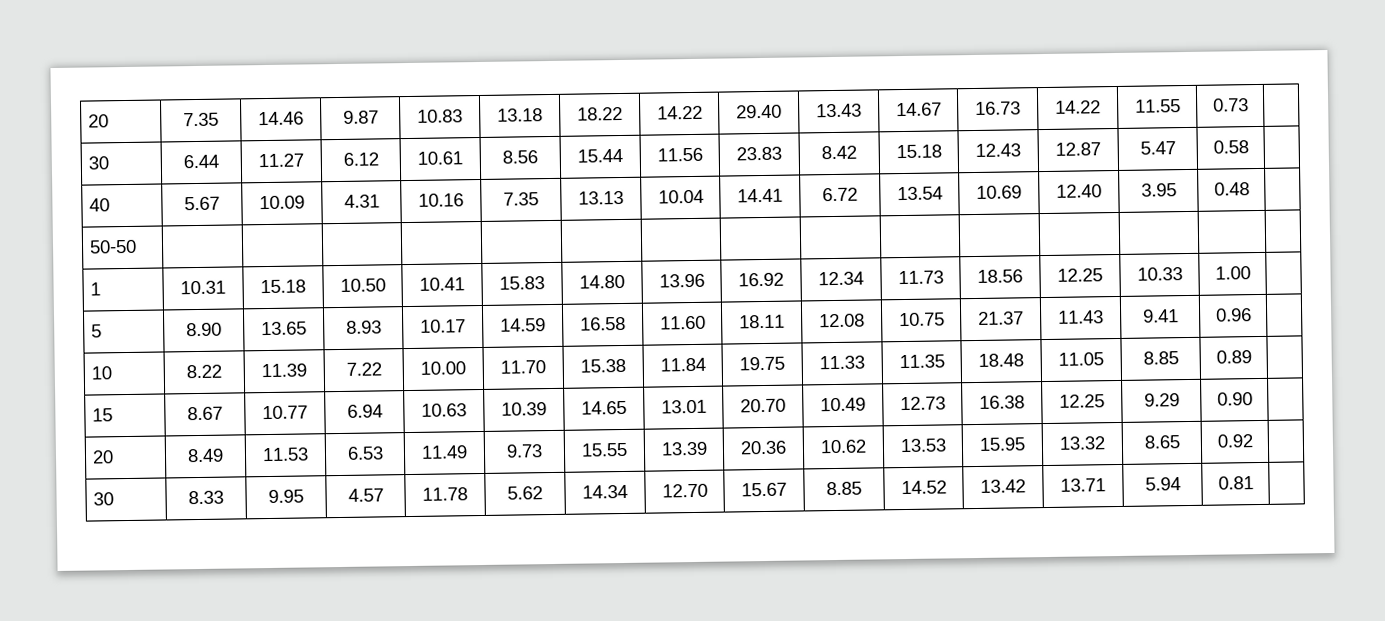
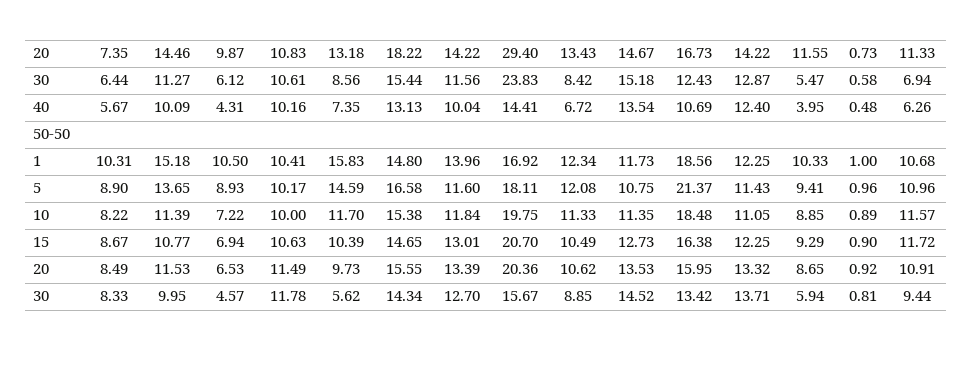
- 20 | 7.35 | 14.46 | 9.87 | 10.83 | 13.18 | 18.22 | 14.22 | 29.40 | 13.43 | 14.67 | 16.73 | 14.22 | 11.55 | 0.73 |
+ 20 | 7.35 | 14.46 | 9.87 | 10.83 | 13.18 | 18.22 | 14.22 | 29.40 | 13.43 | 14.67 | 16.73 | 14.22 | 11.55 | 0.73 | 11.33
- 30 | 6.44 | 11.27 | 6.12 | 10.61 | 8.56 | 15.44 | 11.56 | 23.83 | 8.42 | 15.18 | 12.43 | 12.87 | 5.47 | 0.58 |
+ 30 | 6.44 | 11.27 | 6.12 | 10.61 | 8.56 | 15.44 | 11.56 | 23.83 | 8.42 | 15.18 | 12.43 | 12.87 | 5.47 | 0.58 | 6.94
- 40 | 5.67 | 10.09 | 4.31 | 10.16 | 7.35 | 13.13 | 10.04 | 14.41 | 6.72 | 13.54 | 10.69 | 12.40 | 3.95 | 0.48 |
+ 40 | 5.67 | 10.09 | 4.31 | 10.16 | 7.35 | 13.13 | 10.04 | 14.41 | 6.72 | 13.54 | 10.69 | 12.40 | 3.95 | 0.48 | 6.26
- 1 | 10.31 | 15.18 | 10.50 | 10.41 | 15.83 | 14.80 | 13.96 | 16.92 | 12.34 | 11.73 | 18.56 | 12.25 | 10.33 | 1.00 |
+ 1 | 10.31 | 15.18 | 10.50 | 10.41 | 15.83 | 14.80 | 13.96 | 16.92 | 12.34 | 11.73 | 18.56 | 12.25 | 10.33 | 1.00 | 10.68
- 5 | 8.90 | 13.65 | 8.93 | 10.17 | 14.59 | 16.58 | 11.60 | 18.11 | 12.08 | 10.75 | 21.37 | 11.43 | 9.41 | 0.96 |
+ 5 | 8.90 | 13.65 | 8.93 | 10.17 | 14.59 | 16.58 | 11.60 | 18.11 | 12.08 | 10.75 | 21.37 | 11.43 | 9.41 | 0.96 | 10.96
- 10 | 8.22 | 11.39 | 7.22 | 10.00 | 11.70 | 15.38 | 11.84 | 19.75 | 11.33 | 11.35 | 18.48 | 11.05 | 8.85 | 0.89 |
+ 10 | 8.22 | 11.39 | 7.22 | 10.00 | 11.70 | 15.38 | 11.84 | 19.75 | 11.33 | 11.35 | 18.48 | 11.05 | 8.85 | 0.89 | 11.57
- 15 | 8.67 | 10.77 | 6.94 | 10.63 | 10.39 | 14.65 | 13.01 | 20.70 | 10.49 | 12.73 | 16.38 | 12.25 | 9.29 | 0.90 |
+ 15 | 8.67 | 10.77 | 6.94 | 10.63 | 10.39 | 14.65 | 13.01 | 20.70 | 10.49 | 12.73 | 16.38 | 12.25 | 9.29 | 0.90 | 11.72
- 20 | 8.49 | 11.53 | 6.53 | 11.49 | 9.73 | 15.55 | 13.39 | 20.36 | 10.62 | 13.53 | 15.95 | 13.32 | 8.65 | 0.92 |
+ 20 | 8.49 | 11.53 | 6.53 | 11.49 | 9.73 | 15.55 | 13.39 | 20.36 | 10.62 | 13.53 | 15.95 | 13.32 | 8.65 | 0.92 | 10.91
- 30 | 8.33 | 9.95 | 4.57 | 11.78 | 5.62 | 14.34 | 12.70 | 15.67 | 8.85 | 14.52 | 13.42 | 13.71 | 5.94 | 0.81 |
+ 30 | 8.33 | 9.95 | 4.57 | 11.78 | 5.62 | 14.34 | 12.70 | 15.67 | 8.85 | 14.52 | 13.42 | 13.71 | 5.94 | 0.81 | 9.44

